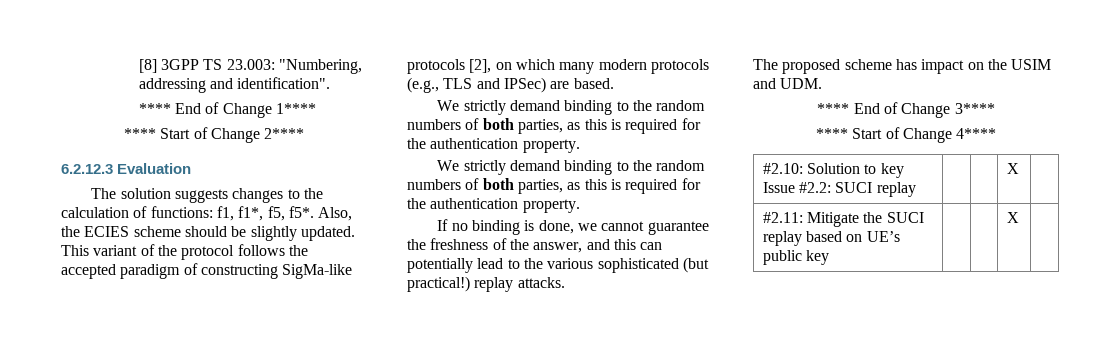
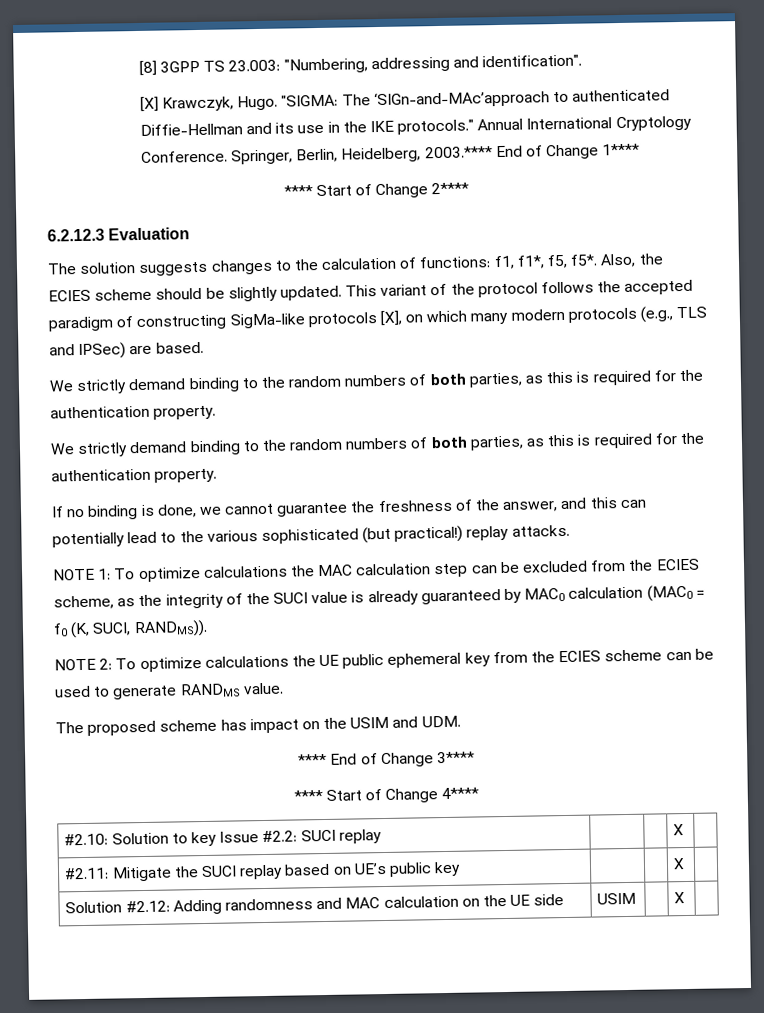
- **** End of Change 1****
+ [X] Krawczyk, Hugo. "SIGMA: The ‘SIGn-and-MAc’approach to authenticated Diffie-Hellman and its use in the IKE protocols." Annual International Cryptology Conference. Springer, Berlin, Heidelberg, 2003.**** End of Change 1****
- This variant of the protocol follows the accepted paradigm of constructing SigMa-like protocols [2], on which many modern protocols (e.g., TLS and IPSec) are based.
+ This variant of the protocol follows the accepted paradigm of constructing SigMa-like protocols [X], on which many modern protocols (e.g., TLS and IPSec) are based.
+ NOTE 1: To optimize calculations the MAC calculation step can be excluded from the ECIES scheme, as the integrity of the SUCI value is already guaranteed by MAC0 calculation (MAC0 = f0 (K, SUCI, RANDMS)).
+ NOTE 2: To optimize calculations the UE public ephemeral key from the ECIES scheme can be used to generate RANDMS value.
+ Solution #2.12: Adding randomness and MAC calculation on the UE side | USIM | | X |

